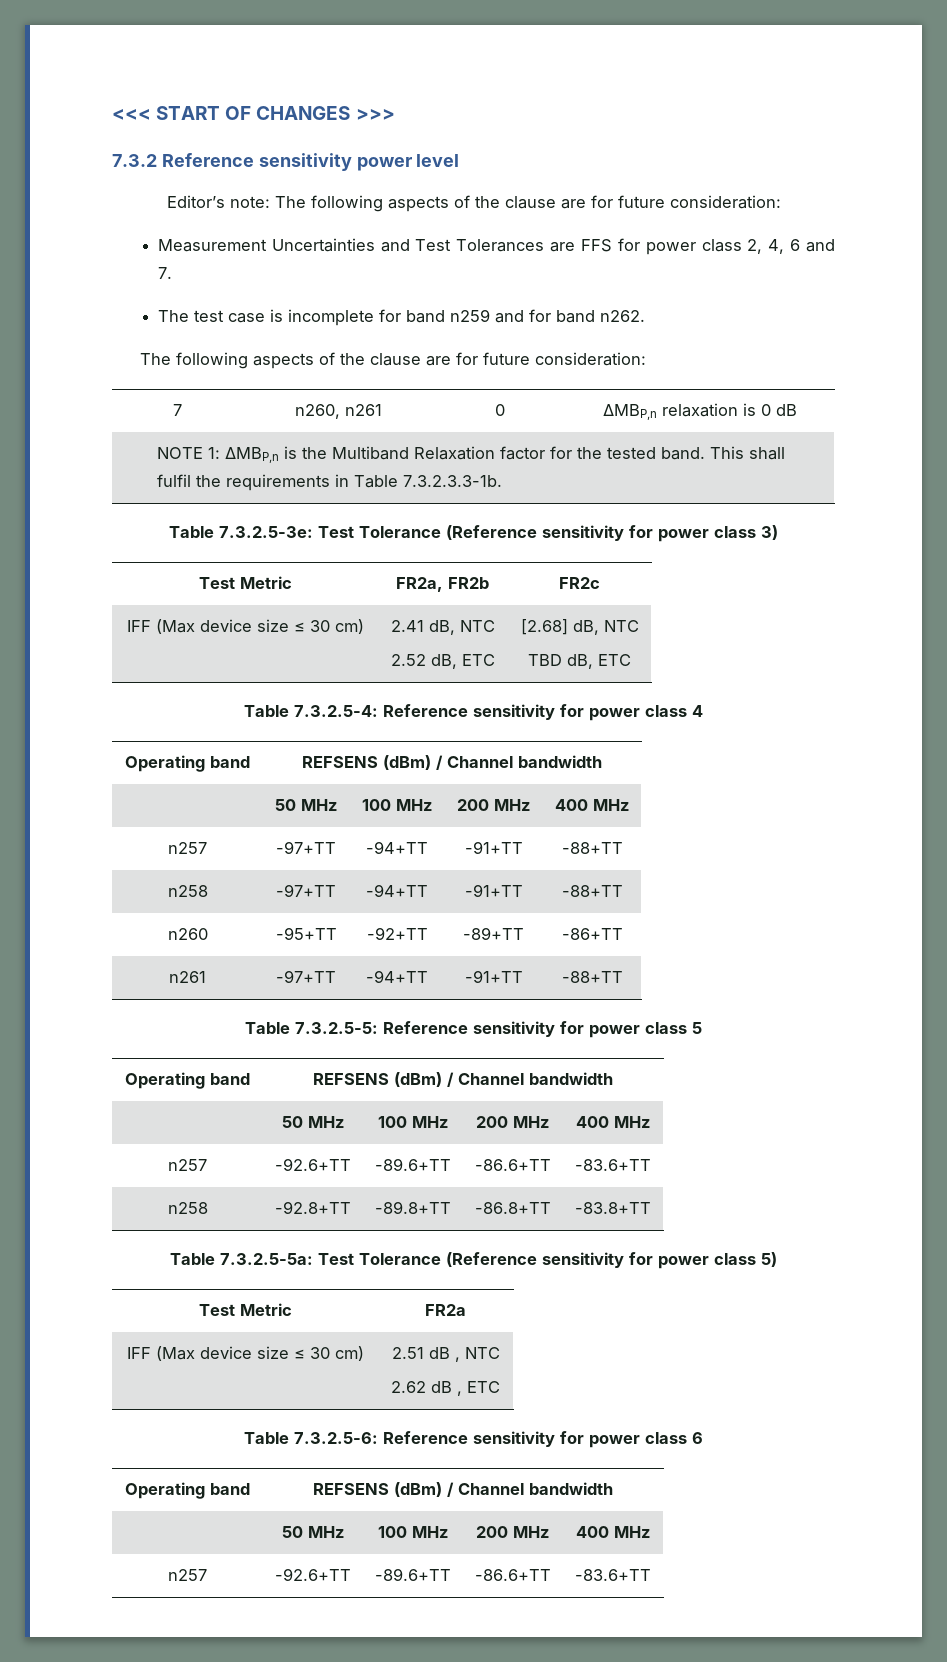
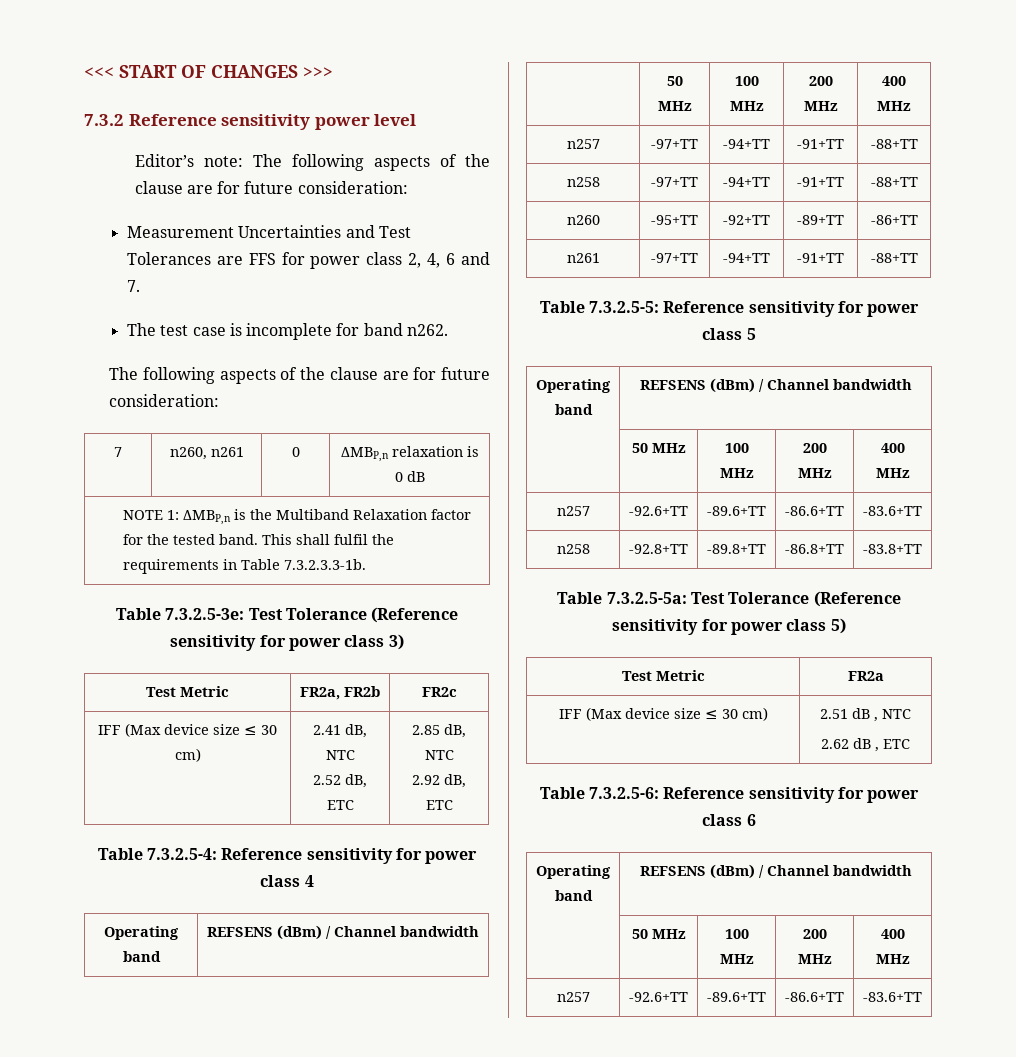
- The test case is incomplete for band n259 and for band n262.
+ The test case is incomplete for band n262.
  IFF (Max device size ≤ 30 cm) | 2.41 dB, NTC
- 2.52 dB, ETC | [2.68] dB, NTC
- TBD dB, ETC
+ 2.52 dB, ETC | 2.85 dB, NTC
+ 2.92 dB, ETC

